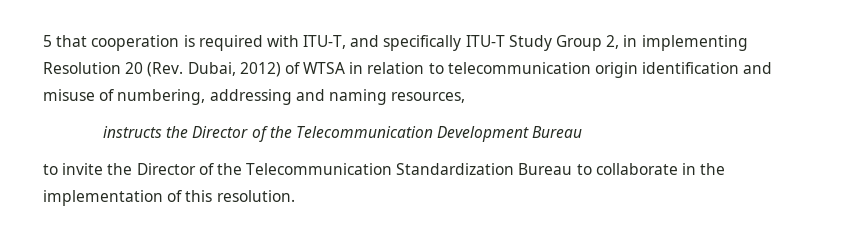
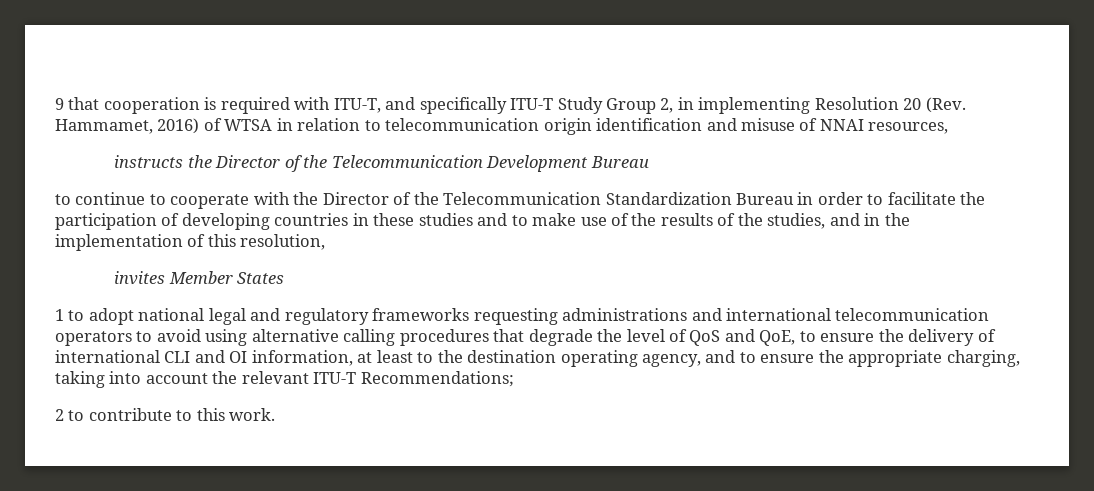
- 5 that cooperation is required with ITU-T, and specifically ITU-T Study Group 2, in implementing Resolution 20 (Rev. Dubai, 2012) of WTSA in relation to telecommunication origin identification and misuse of numbering, addressing and naming resources,
+ 9 that cooperation is required with ITU-T, and specifically ITU-T Study Group 2, in implementing Resolution 20 (Rev. Hammamet, 2016) of WTSA in relation to telecommunication origin identification and misuse of NNAI resources,
- to invite the Director of the Telecommunication Standardization Bureau to collaborate in the implementation of this resolution.
+ to continue to cooperate with the Director of the Telecommunication Standardization Bureau in order to facilitate the participation of developing countries in these studies and to make use of the results of the studies, and in the implementation of this resolution,
+ invites Member States
+ 1 to adopt national legal and regulatory frameworks requesting administrations and international telecommunication operators to avoid using alternative calling procedures that degrade the level of QoS and QoE, to ensure the delivery of international CLI and OI information, at least to the destination operating agency, and to ensure the appropriate charging, taking into account the relevant ITU-T Recommendations;
+ 2 to contribute to this work.

